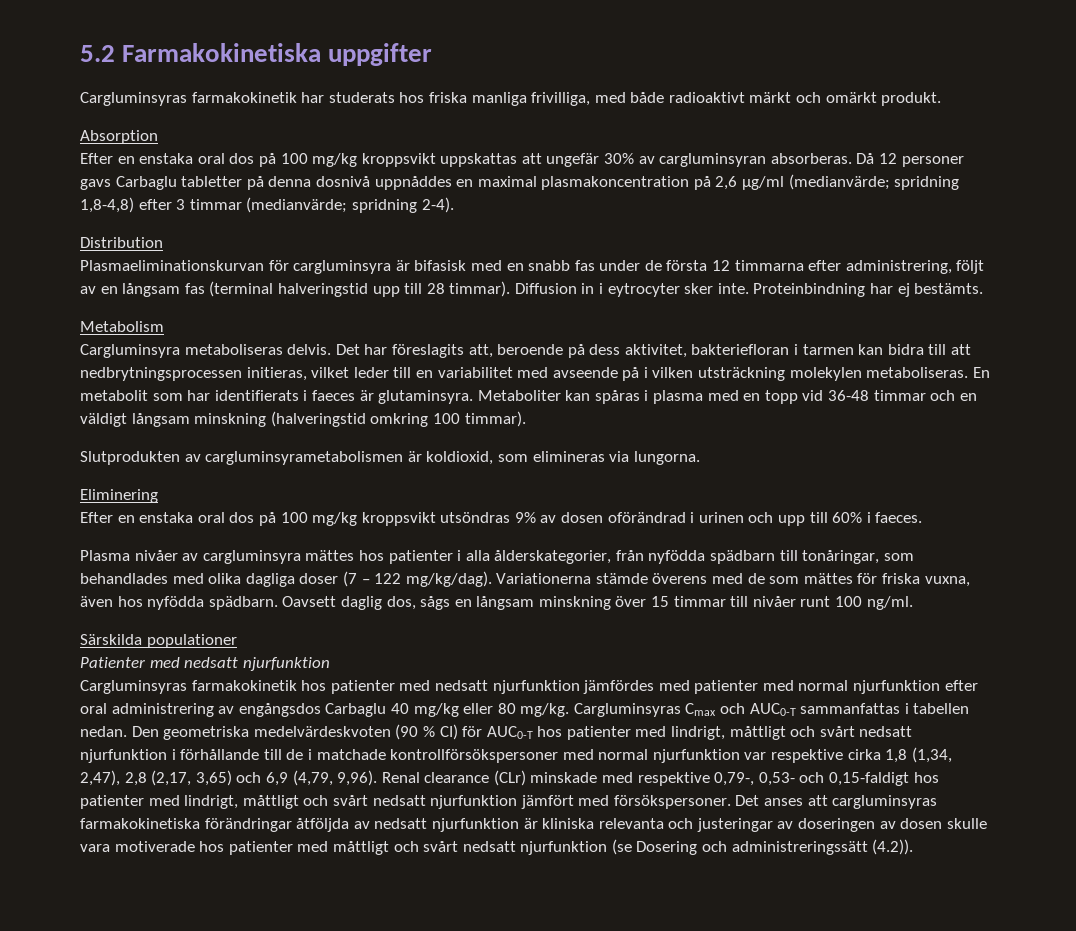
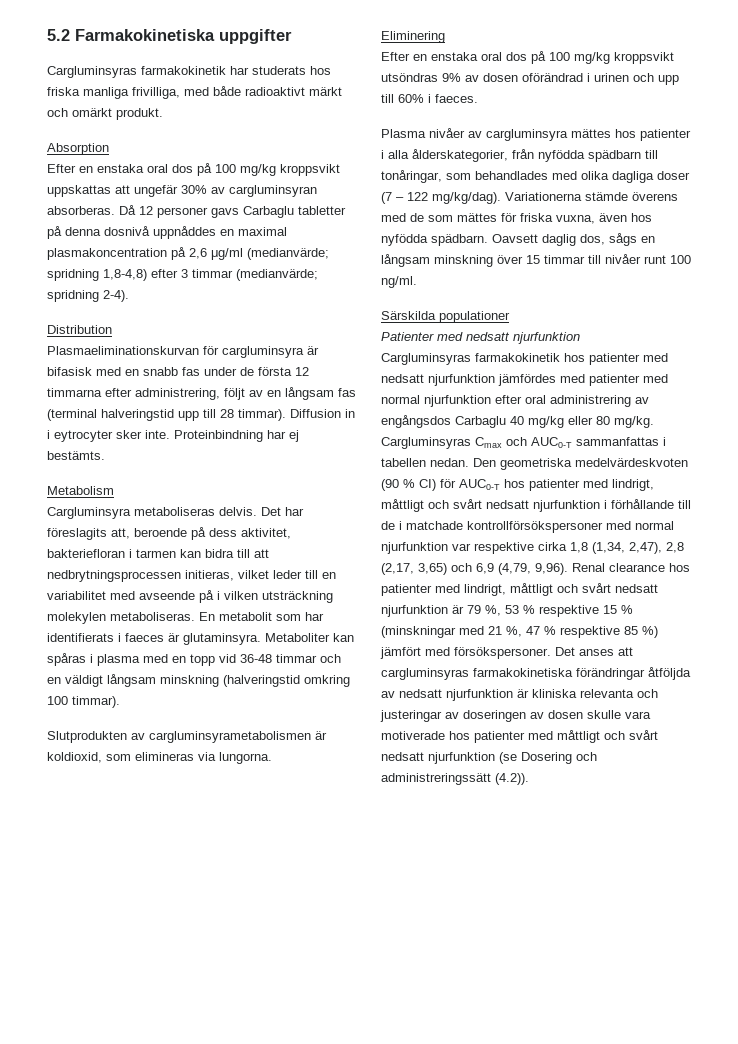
- Renal clearance (CLr) minskade med respektive 0,79-, 0,53- och 0,15-faldigt hos patienter med lindrigt, måttligt och svårt nedsatt njurfunktion jämfört med försökspersoner.
+ Renal clearance hos patienter med lindrigt, måttligt och svårt nedsatt njurfunktion är 79 %, 53 % respektive 15 % (minskningar med 21 %, 47 % respektive 85 %) jämfört med försökspersoner.

